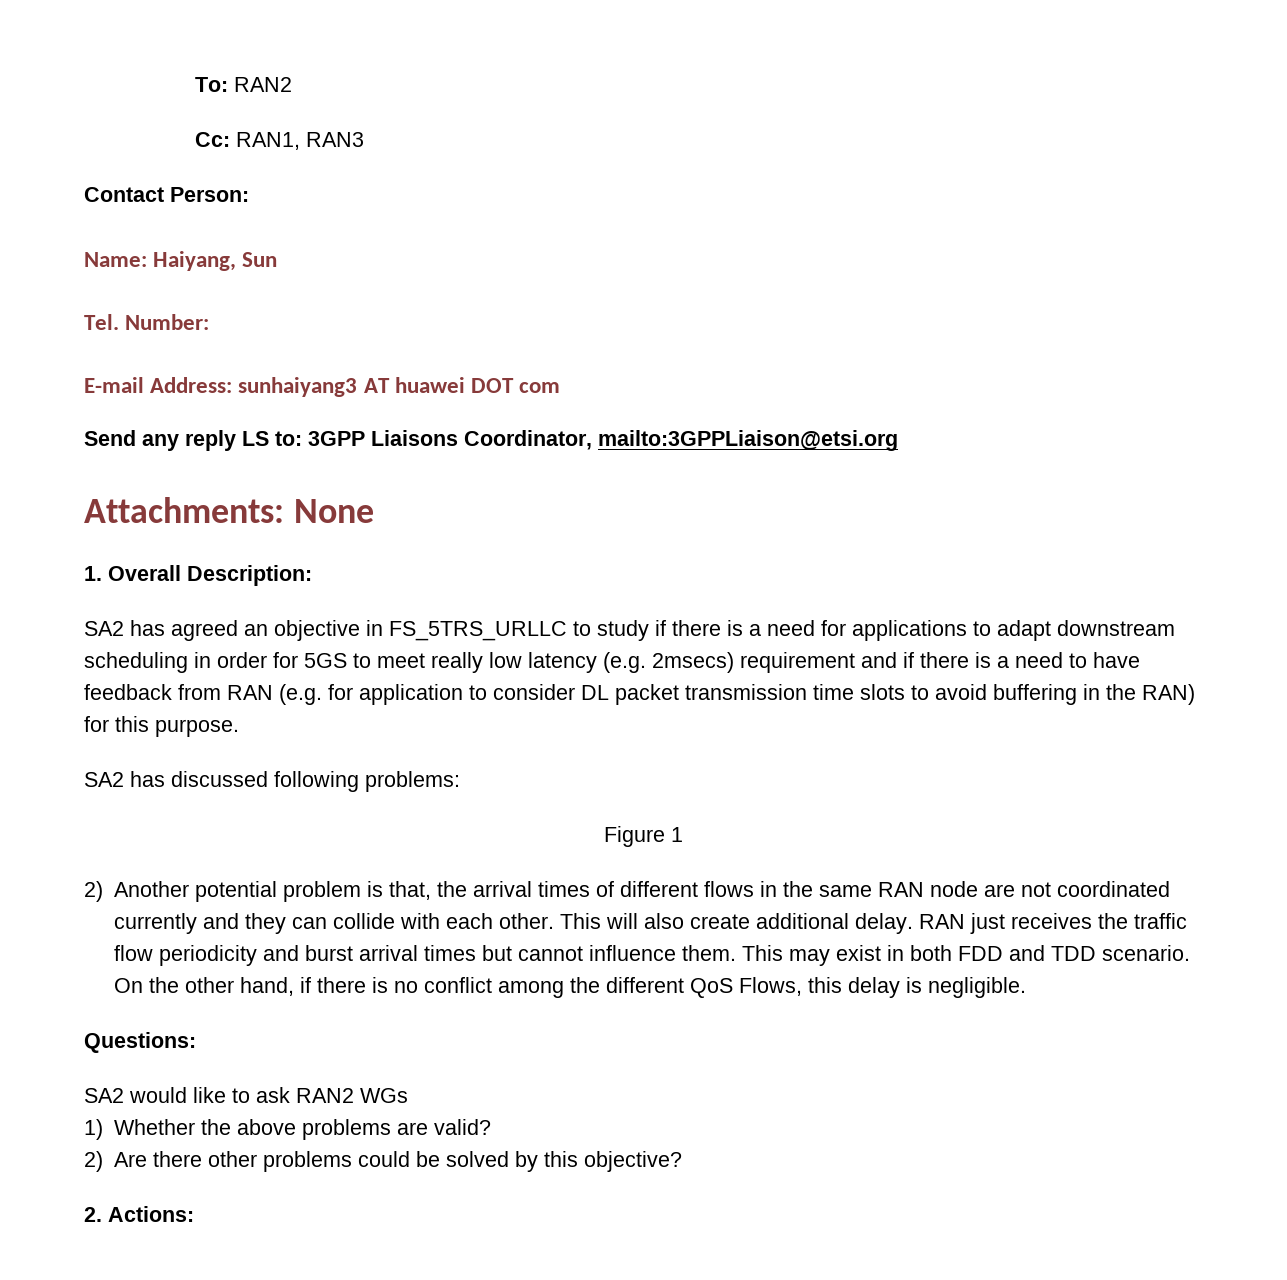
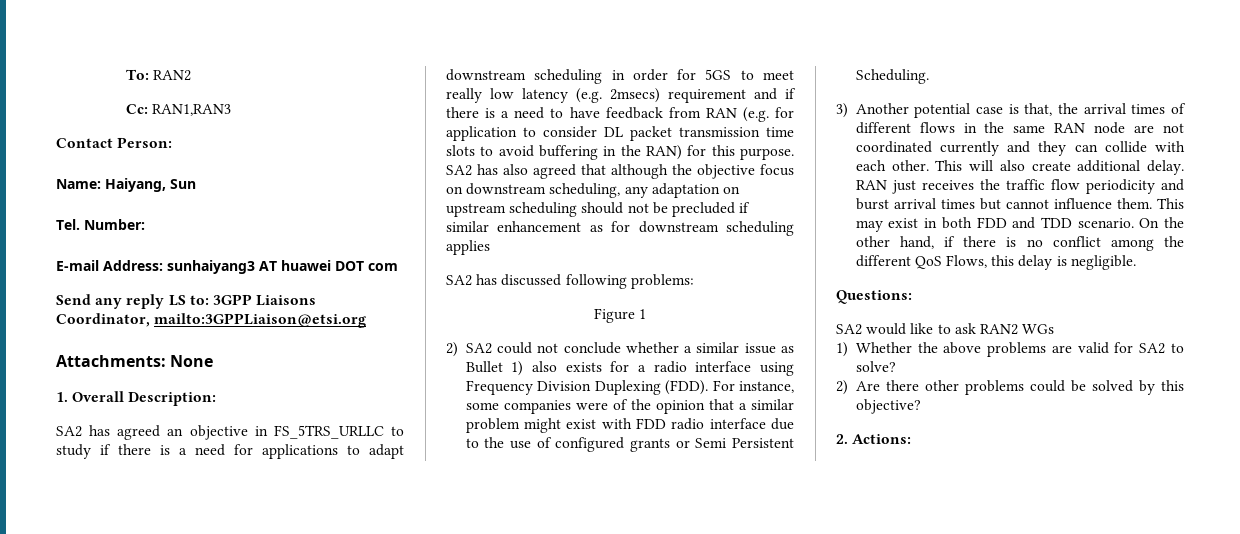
- Cc: RAN1, RAN3
+ Cc: RAN1,RAN3
+ SA2 has also agreed that although the objective focus on downstream scheduling, any adaptation on upstream scheduling should not be precluded if similar enhancement as for downstream scheduling applies
- 2) Another potential problem is that, the arrival times of different flows in the same RAN node are not coordinated currently and they can collide with each other.
+ 2) SA2 could not conclude whether a similar issue as Bullet 1) also exists for a radio interface using Frequency Division Duplexing (FDD). For instance, some companies were of the opinion that a similar problem might exist with FDD radio interface due to the use of configured grants or Semi Persistent Scheduling.
+ 3) Another potential case is that, the arrival times of different flows in the same RAN node are not coordinated currently and they can collide with each other.
- 1) Whether the above problems are valid?
+ 1) Whether the above problems are valid for SA2 to solve?

